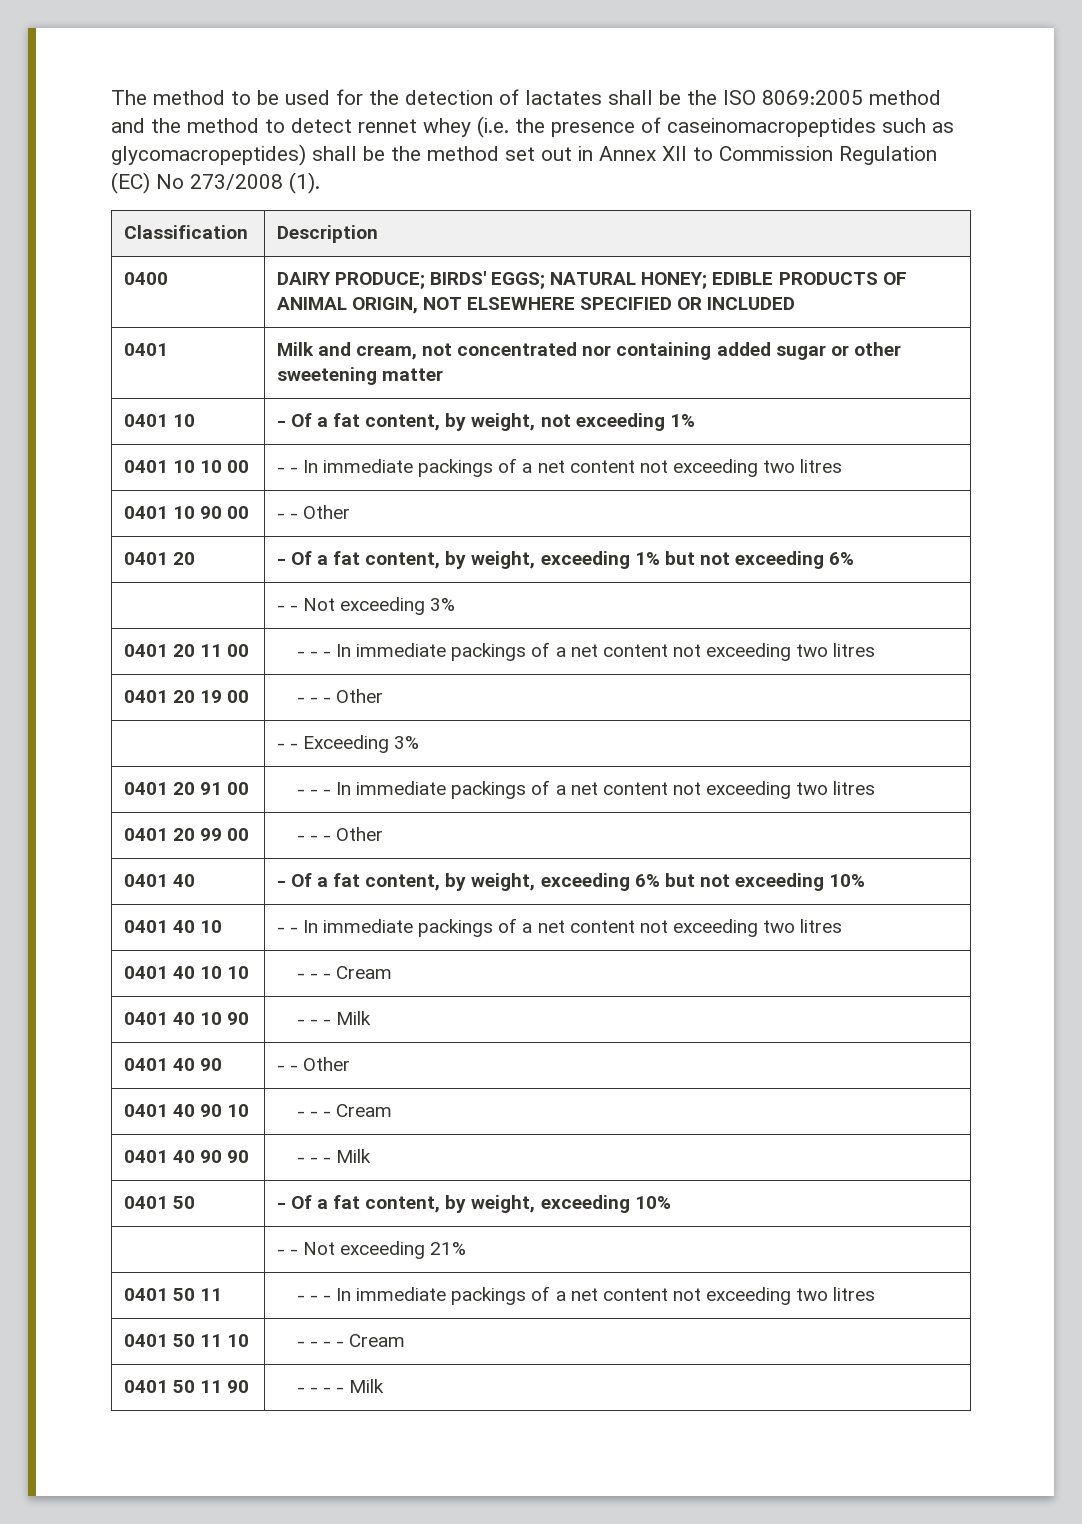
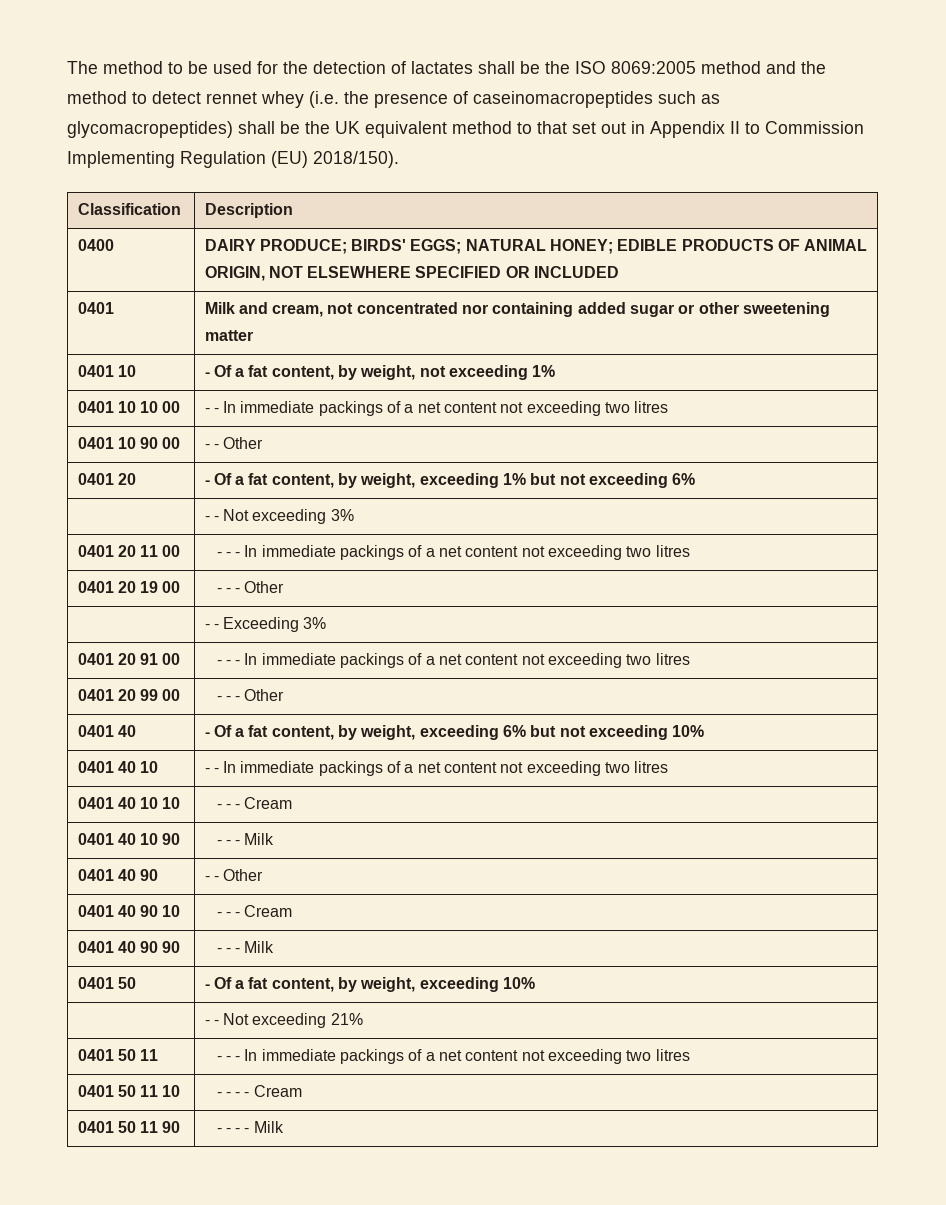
- The method to be used for the detection of lactates shall be the ISO 8069:2005 method and the method to detect rennet whey (i.e. the presence of caseinomacropeptides such as glycomacropeptides) shall be the method set out in Annex XII to Commission Regulation (EC) No 273/2008 (1).
+ The method to be used for the detection of lactates shall be the ISO 8069:2005 method and the method to detect rennet whey (i.e. the presence of caseinomacropeptides such as glycomacropeptides) shall be the UK equivalent method to that set out in Appendix II to Commission Implementing Regulation (EU) 2018/150).

